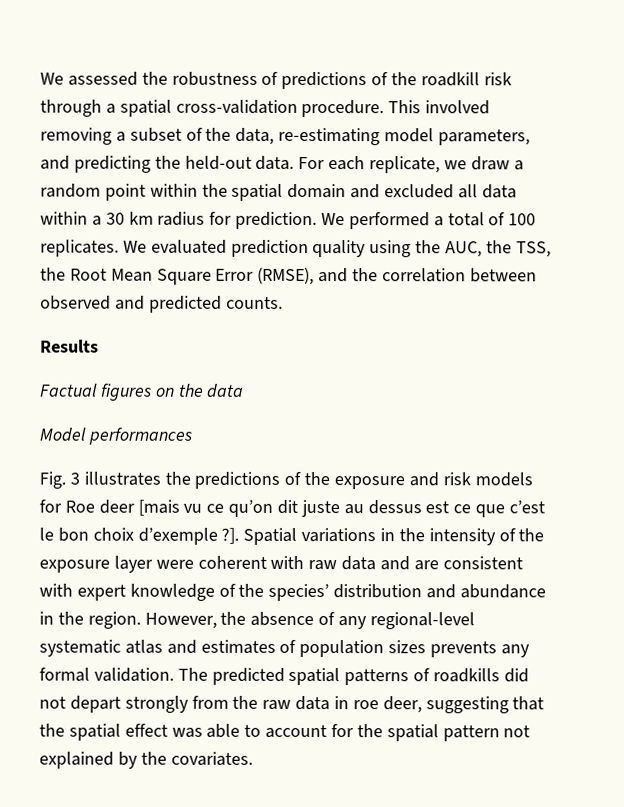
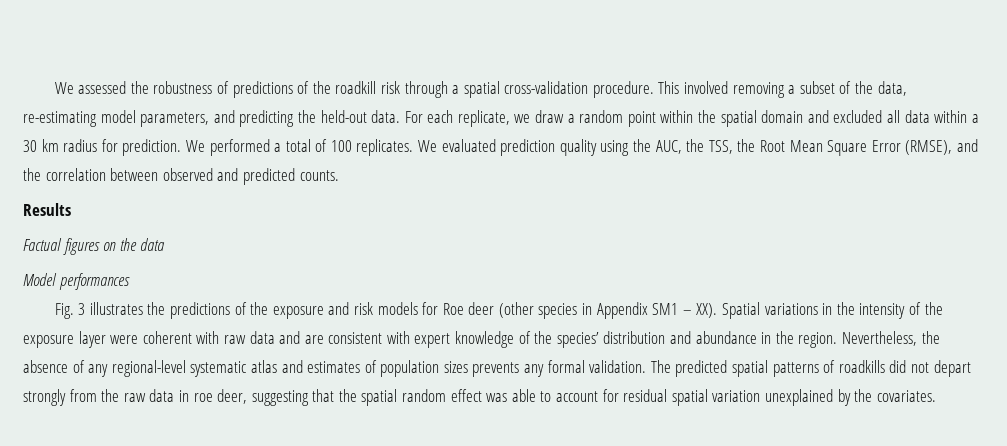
- Fig. 3 illustrates the predictions of the exposure and risk models for Roe deer [mais vu ce qu’on dit juste au dessus est ce que c’est le bon choix d’exemple ?]. Spatial variations in the intensity of the exposure layer were coherent with raw data and are consistent with expert knowledge of the species’ distribution and abundance in the region.
+ Fig. 3 illustrates the predictions of the exposure and risk models for Roe deer (other species in Appendix SM1 – XX). Spatial variations in the intensity of the exposure layer were coherent with raw data and are consistent with expert knowledge of the species’ distribution and abundance in the region.
- However, the absence of any regional-level systematic atlas and estimates of population sizes prevents any formal validation.
+ Nevertheless, the absence of any regional-level systematic atlas and estimates of population sizes prevents any formal validation.
- The predicted spatial patterns of roadkills did not depart strongly from the raw data in roe deer, suggesting that the spatial effect was able to account for the spatial pattern not explained by the covariates.
+ The predicted spatial patterns of roadkills did not depart strongly from the raw data in roe deer, suggesting that the spatial random effect was able to account for residual spatial variation unexplained by the covariates.

